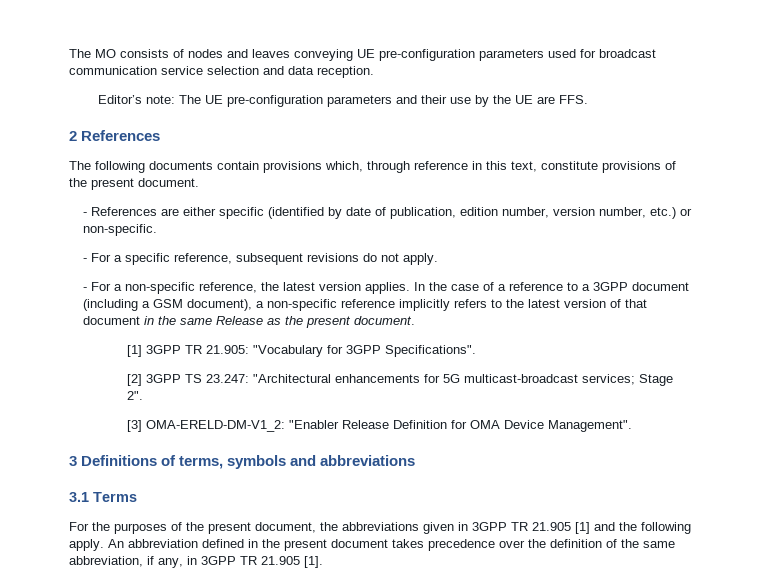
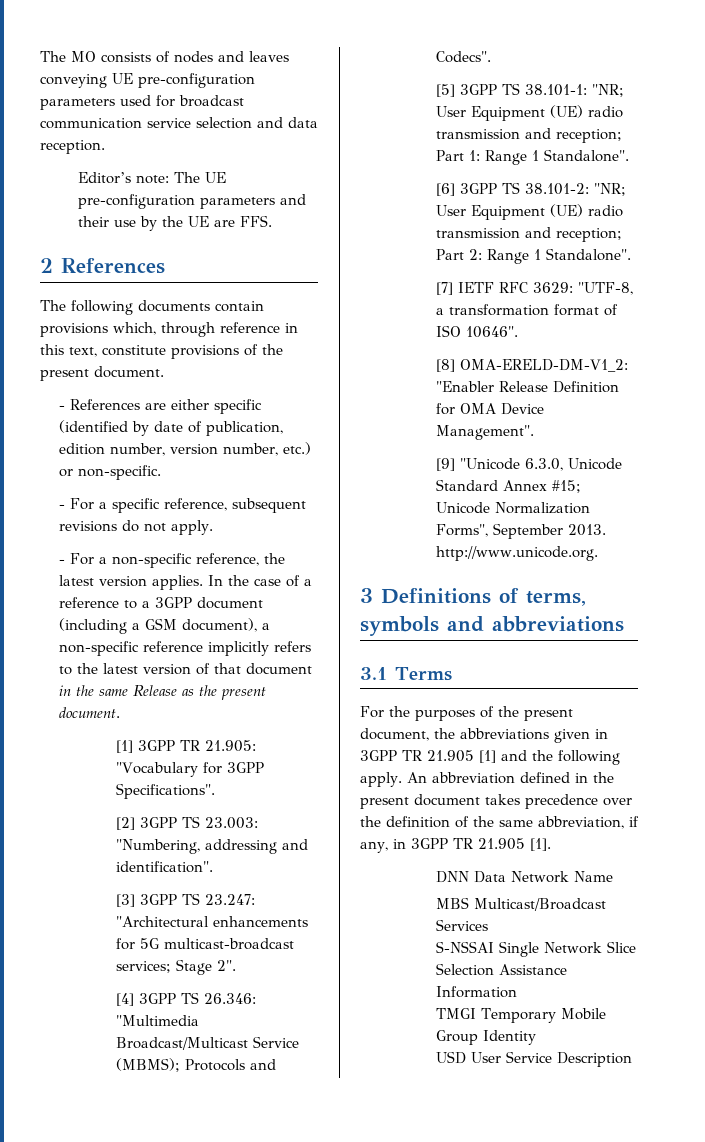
- [2] 3GPP TS 23.247: "Architectural enhancements for 5G multicast-broadcast services; Stage 2".
+ [2] 3GPP TS 23.003: "Numbering, addressing and identification".
+ [3] 3GPP TS 23.247: "Architectural enhancements for 5G multicast-broadcast services; Stage 2".
- [3] OMA-ERELD-DM-V1_2: "Enabler Release Definition for OMA Device Management".
+ [4] 3GPP TS 26.346: "Multimedia Broadcast/Multicast Service (MBMS); Protocols and Codecs".
+ [5] 3GPP TS 38.101-1: "NR; User Equipment (UE) radio transmission and reception; Part 1: Range 1 Standalone".
+ [6] 3GPP TS 38.101-2: "NR; User Equipment (UE) radio transmission and reception; Part 2: Range 1 Standalone".
+ [7] IETF RFC 3629: "UTF-8, a transformation format of ISO 10646".
+ [8] OMA-ERELD-DM-V1_2: "Enabler Release Definition for OMA Device Management".
+ [9] "Unicode 6.3.0, Unicode Standard Annex #15; Unicode Normalization Forms", September 2013. http://www.unicode.org.
+ DNN Data Network Name
+ MBS Multicast/Broadcast Services
+ S-NSSAI Single Network Slice Selection Assistance Information
+ TMGI Temporary Mobile Group Identity
+ USD User Service Description

